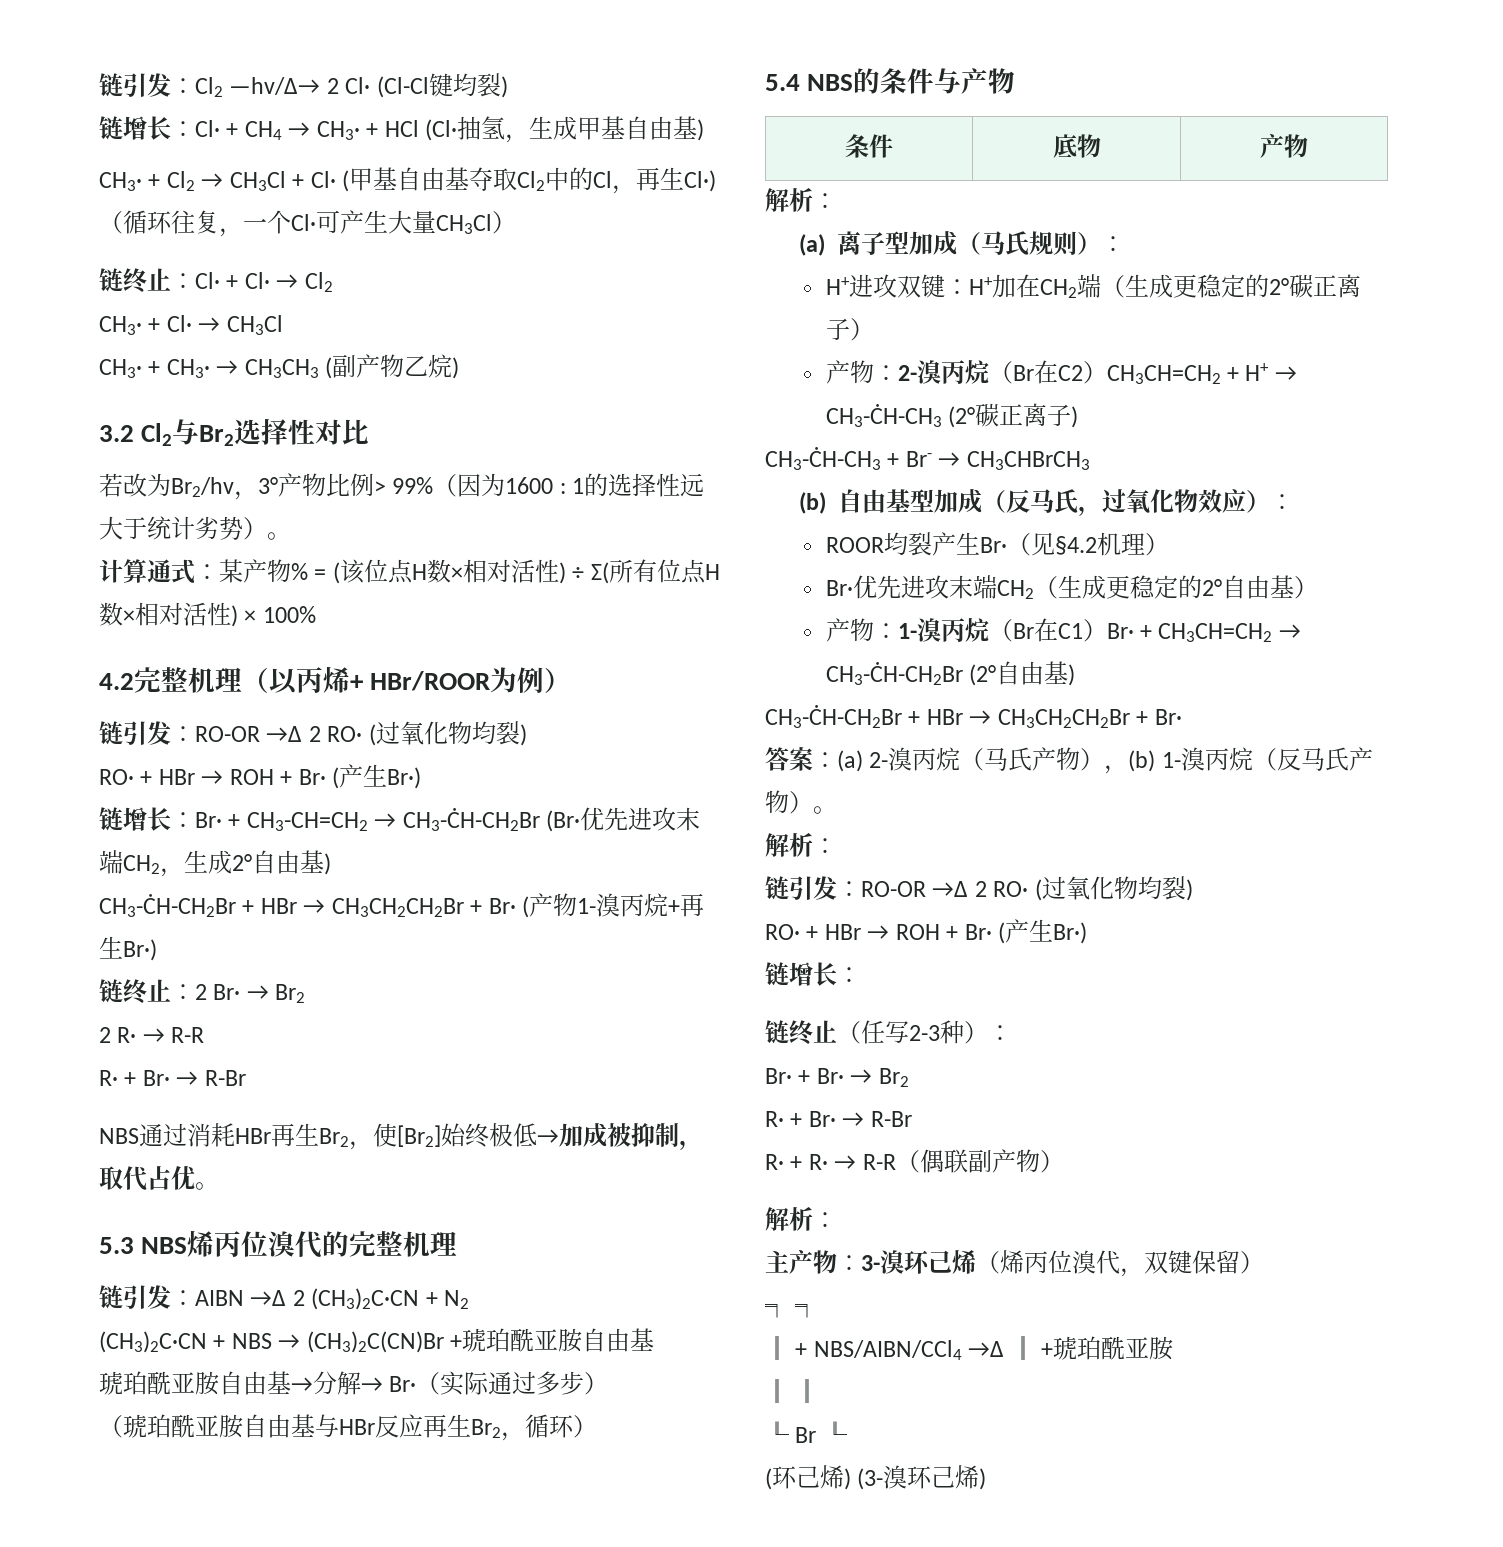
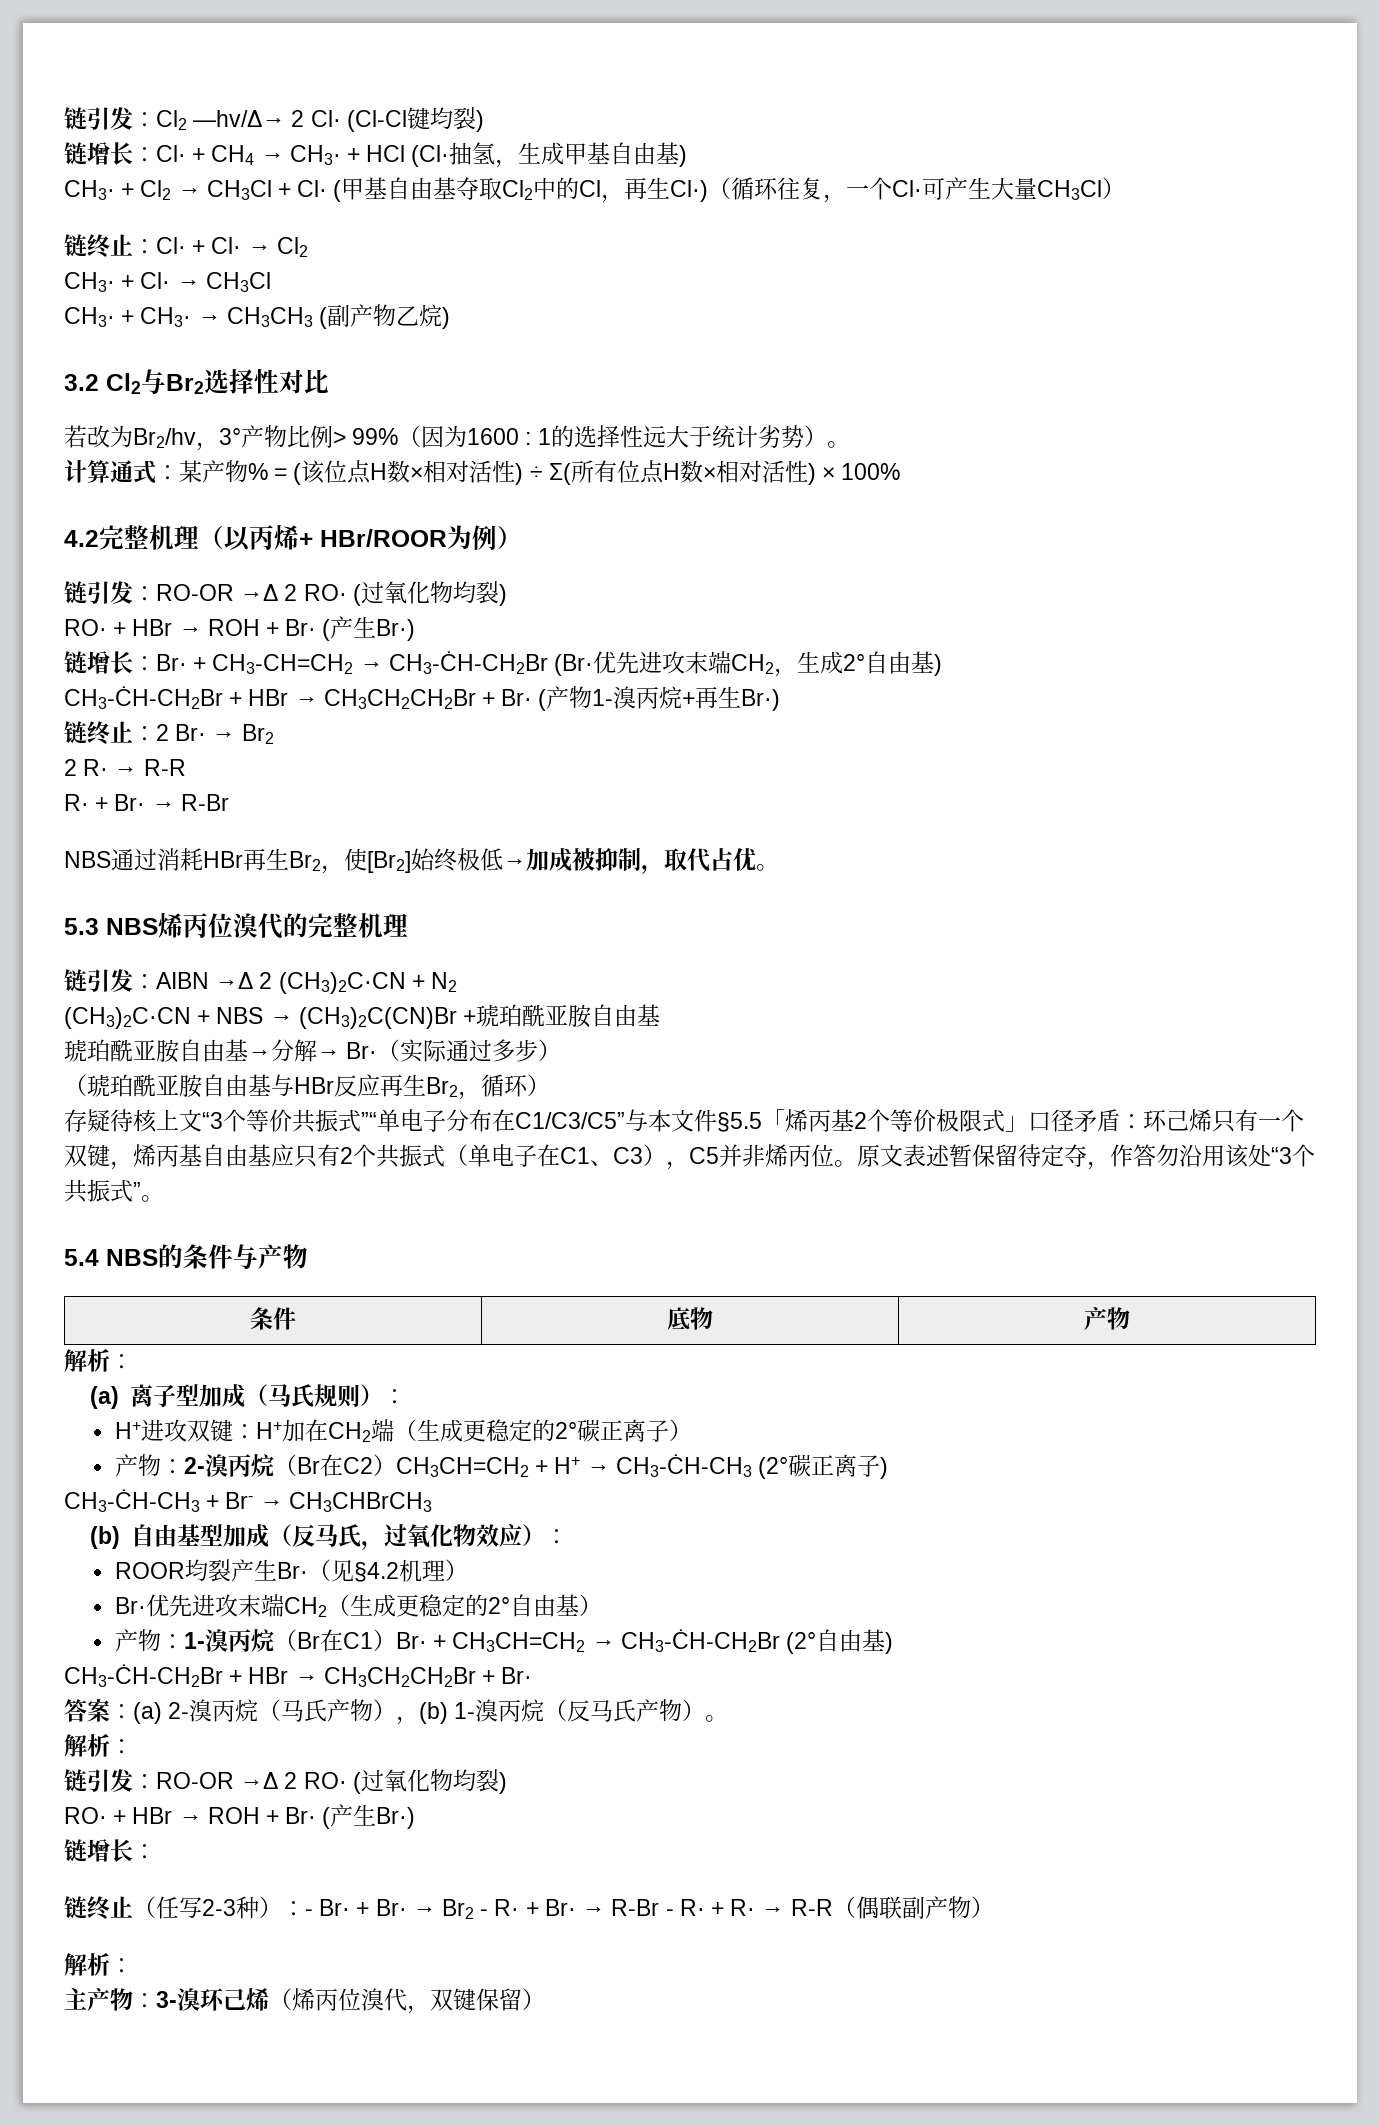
+ 存疑待核上文“3个等价共振式”“单电子分布在C1/C3/C5”与本文件§5.5「烯丙基2个等价极限式」口径矛盾：环己烯只有一个双键，烯丙基自由基应只有2个共振式（单电子在C1、C3），C5并非烯丙位。原文表述暂保留待定夺，作答勿沿用该处“3个共振式”。
- 链终止（任写2-3种）：
- Br· + Br· → Br2
- R· + Br· → R-Br
- R· + R· → R-R（偶联副产物）
+ 链终止（任写2-3种）：- Br· + Br· → Br2 - R· + Br· → R-Br - R· + R· → R-R（偶联副产物）
- ╕ ╕
- ║ + NBS/AIBN/CCl4 →Δ ║ +琥珀酰亚胺
- ║ ║
- ╙ Br ╙
- (环己烯) (3-溴环己烯)

